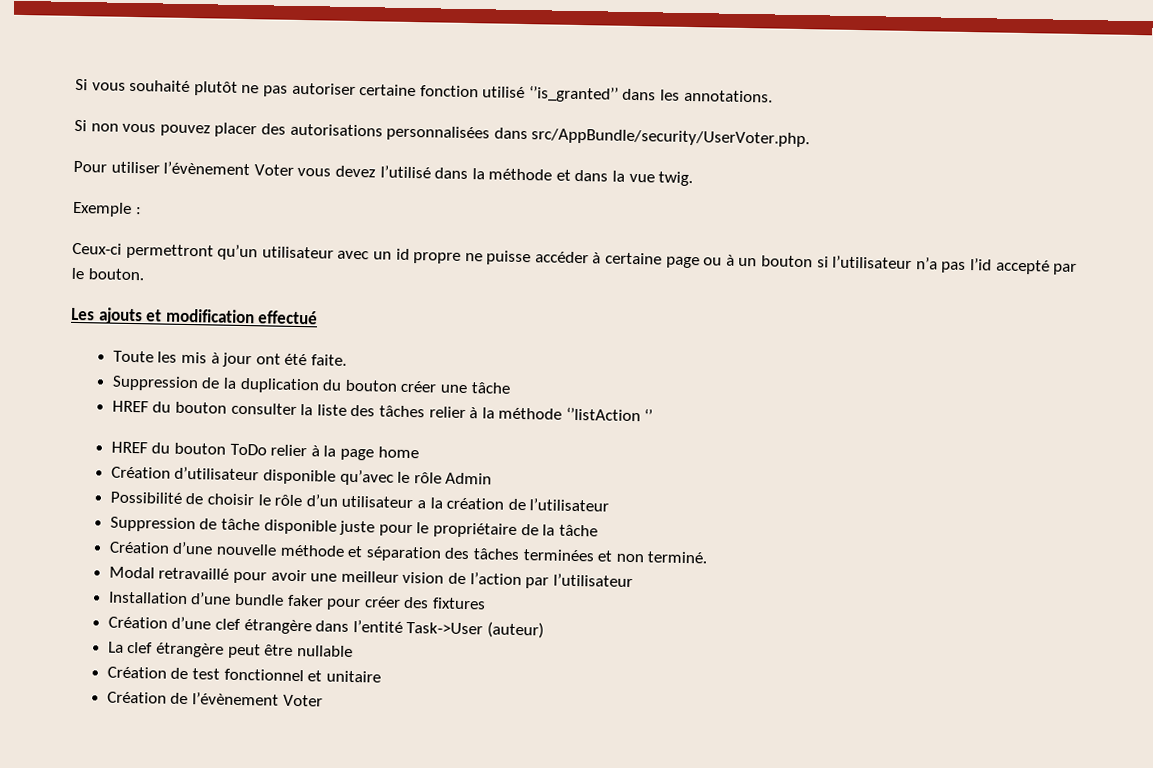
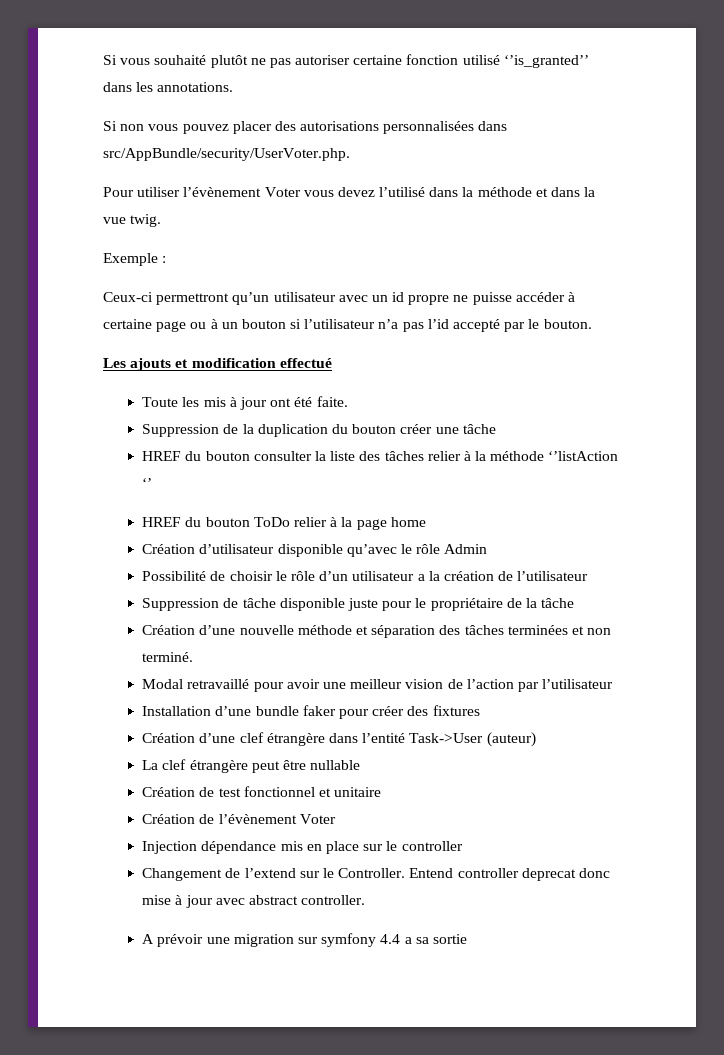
+ Injection dépendance mis en place sur le controller
+ Changement de l’extend sur le Controller. Entend controller deprecat donc mise à jour avec abstract controller.
+ A prévoir une migration sur symfony 4.4 a sa sortie

